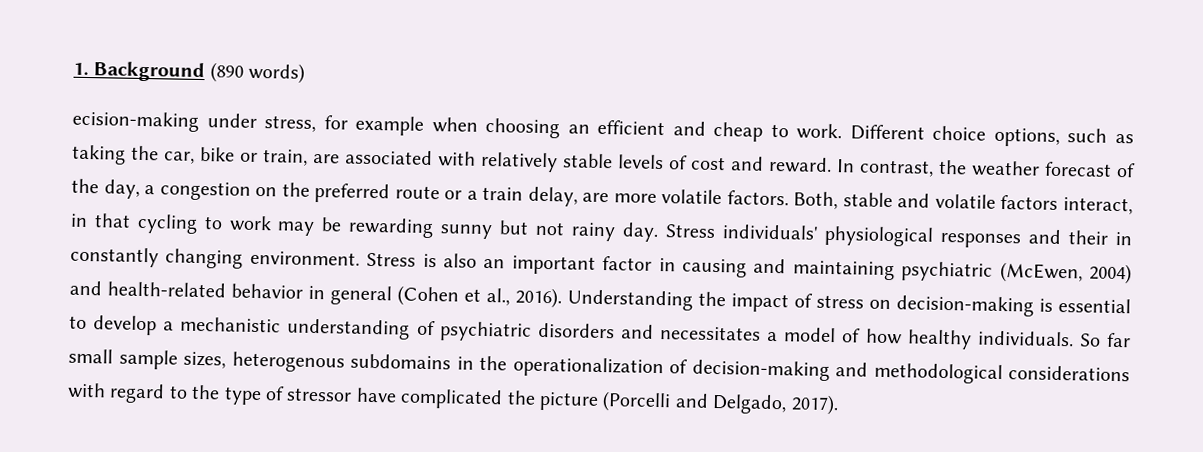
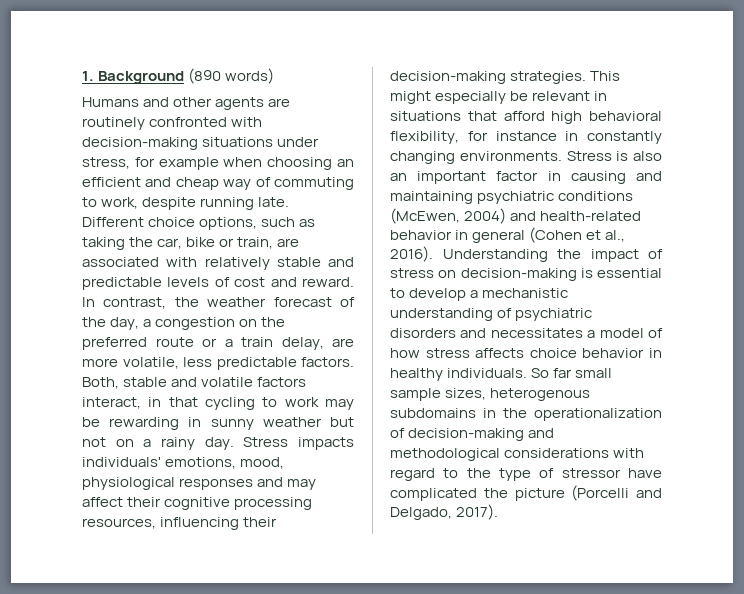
- ecision-making under stress, for example when choosing an efficient and cheap to work.
+ Humans and other agents are routinely confronted with decision-making situations under stress, for example when choosing an efficient and cheap way of commuting to work, despite running late.
- Different choice options, such as taking the car, bike or train, are associated with relatively stable levels of cost and reward.
+ Different choice options, such as taking the car, bike or train, are associated with relatively stable and predictable levels of cost and reward.
- In contrast, the weather forecast of the day, a congestion on the preferred route or a train delay, are more volatile factors.
+ In contrast, the weather forecast of the day, a congestion on the preferred route or a train delay, are more volatile, less predictable factors.
- Both, stable and volatile factors interact, in that cycling to work may be rewarding sunny but not rainy day. Stress individuals' physiological responses and their in constantly changing environment.
+ Both, stable and volatile factors interact, in that cycling to work may be rewarding in sunny weather but not on a rainy day. Stress impacts individuals' emotions, mood, physiological responses and may affect their cognitive processing resources, influencing their decision-making strategies. This might especially be relevant in situations that afford high behavioral flexibility, for instance in constantly changing environments.
- Stress is also an important factor in causing and maintaining psychiatric (McEwen, 2004) and health-related behavior in general (Cohen et al., 2016).
+ Stress is also an important factor in causing and maintaining psychiatric conditions (McEwen, 2004) and health-related behavior in general (Cohen et al., 2016).
- Understanding the impact of stress on decision-making is essential to develop a mechanistic understanding of psychiatric disorders and necessitates a model of how healthy individuals.
+ Understanding the impact of stress on decision-making is essential to develop a mechanistic understanding of psychiatric disorders and necessitates a model of how stress affects choice behavior in healthy individuals.

